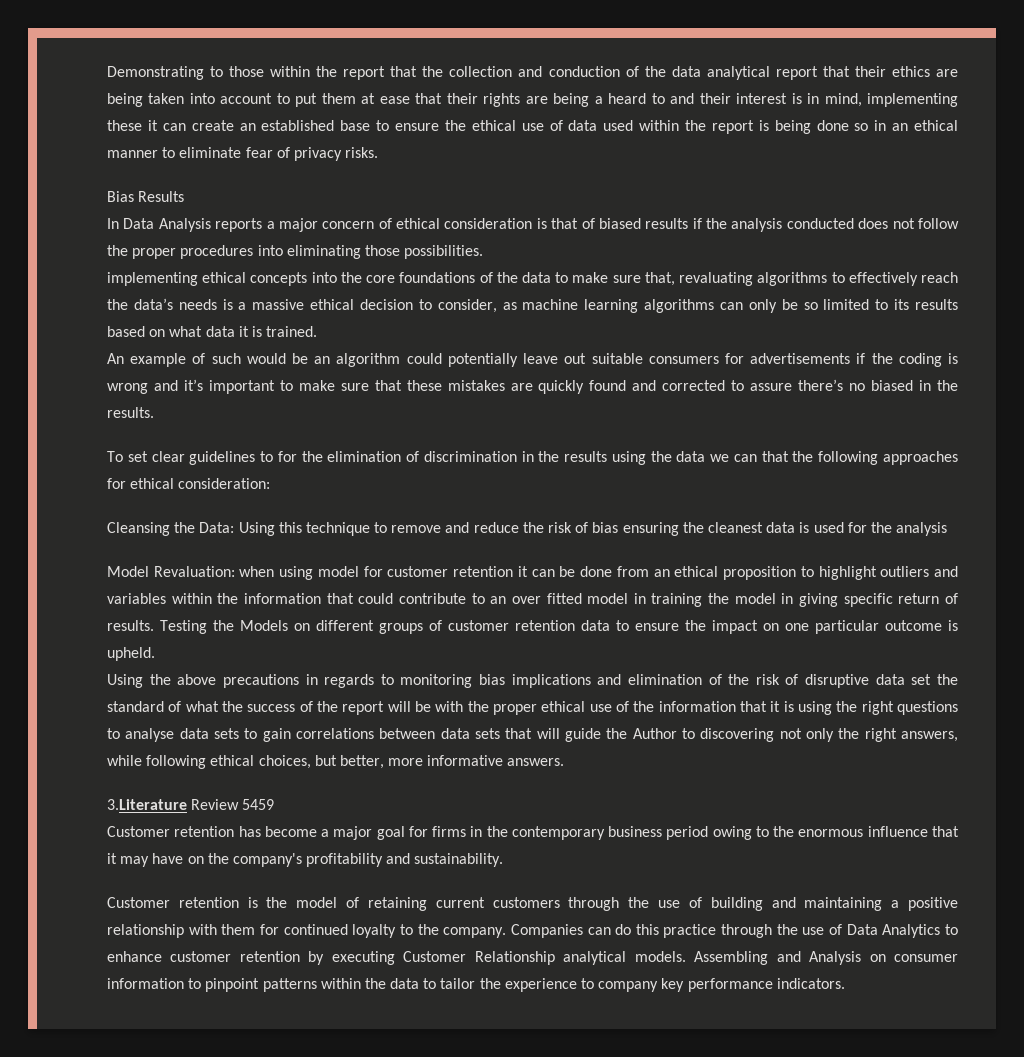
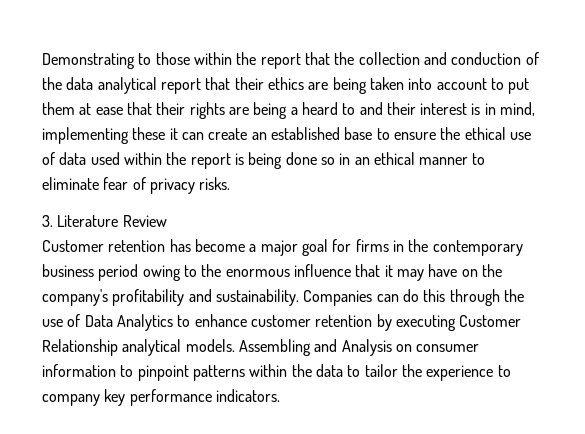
- Bias Results
- In Data Analysis reports a major concern of ethical consideration is that of biased results if the analysis conducted does not follow the proper procedures into eliminating those possibilities.
- implementing ethical concepts into the core foundations of the data to make sure that, revaluating algorithms to effectively reach the data’s needs is a massive ethical decision to consider, as machine learning algorithms can only be so limited to its results based on what data it is trained.
- An example of such would be an algorithm could potentially leave out suitable consumers for advertisements if the coding is wrong and it’s important to make sure that these mistakes are quickly found and corrected to assure there’s no biased in the results.
- To set clear guidelines to for the elimination of discrimination in the results using the data we can that the following approaches for ethical consideration:
- Cleansing the Data: Using this technique to remove and reduce the risk of bias ensuring the cleanest data is used for the analysis
- Model Revaluation: when using model for customer retention it can be done from an ethical proposition to highlight outliers and variables within the information that could contribute to an over fitted model in training the model in giving specific return of results. Testing the Models on different groups of customer retention data to ensure the impact on one particular outcome is upheld.
- Using the above precautions in regards to monitoring bias implications and elimination of the risk of disruptive data set the standard of what the success of the report will be with the proper ethical use of the information that it is using the right questions to analyse data sets to gain correlations between data sets that will guide the Author to discovering not only the right answers, while following ethical choices, but better, more informative answers.
- 3.Literature Review 5459
+ 3. Literature Review
- Customer retention has become a major goal for firms in the contemporary business period owing to the enormous influence that it may have on the company's profitability and sustainability.
- Customer retention is the model of retaining current customers through the use of building and maintaining a positive relationship with them for continued loyalty to the company. Companies can do this practice through the use of Data Analytics to enhance customer retention by executing Customer Relationship analytical models.
+ Customer retention has become a major goal for firms in the contemporary business period owing to the enormous influence that it may have on the company's profitability and sustainability. Companies can do this through the use of Data Analytics to enhance customer retention by executing Customer Relationship analytical models.

